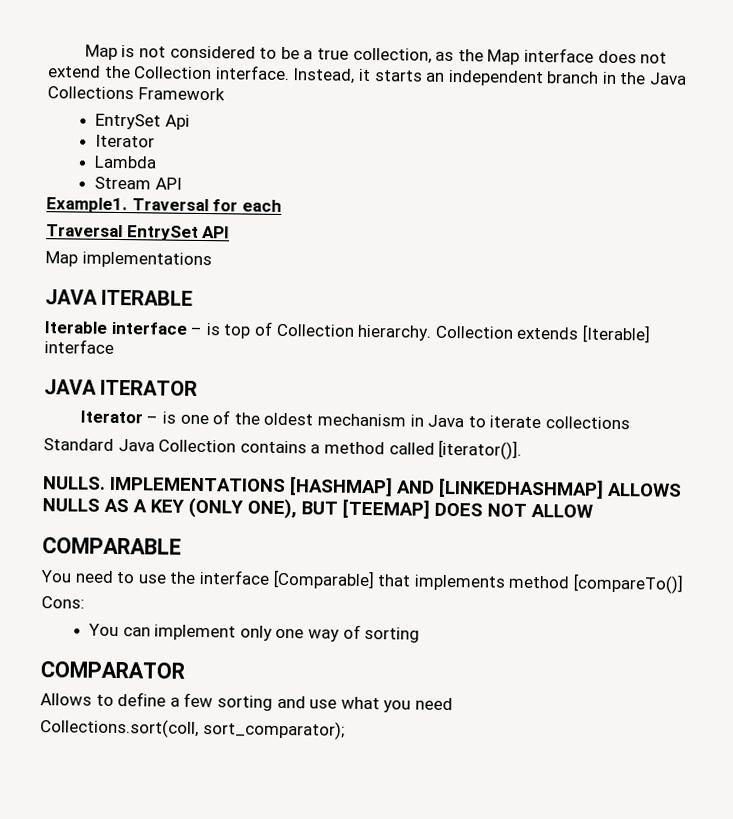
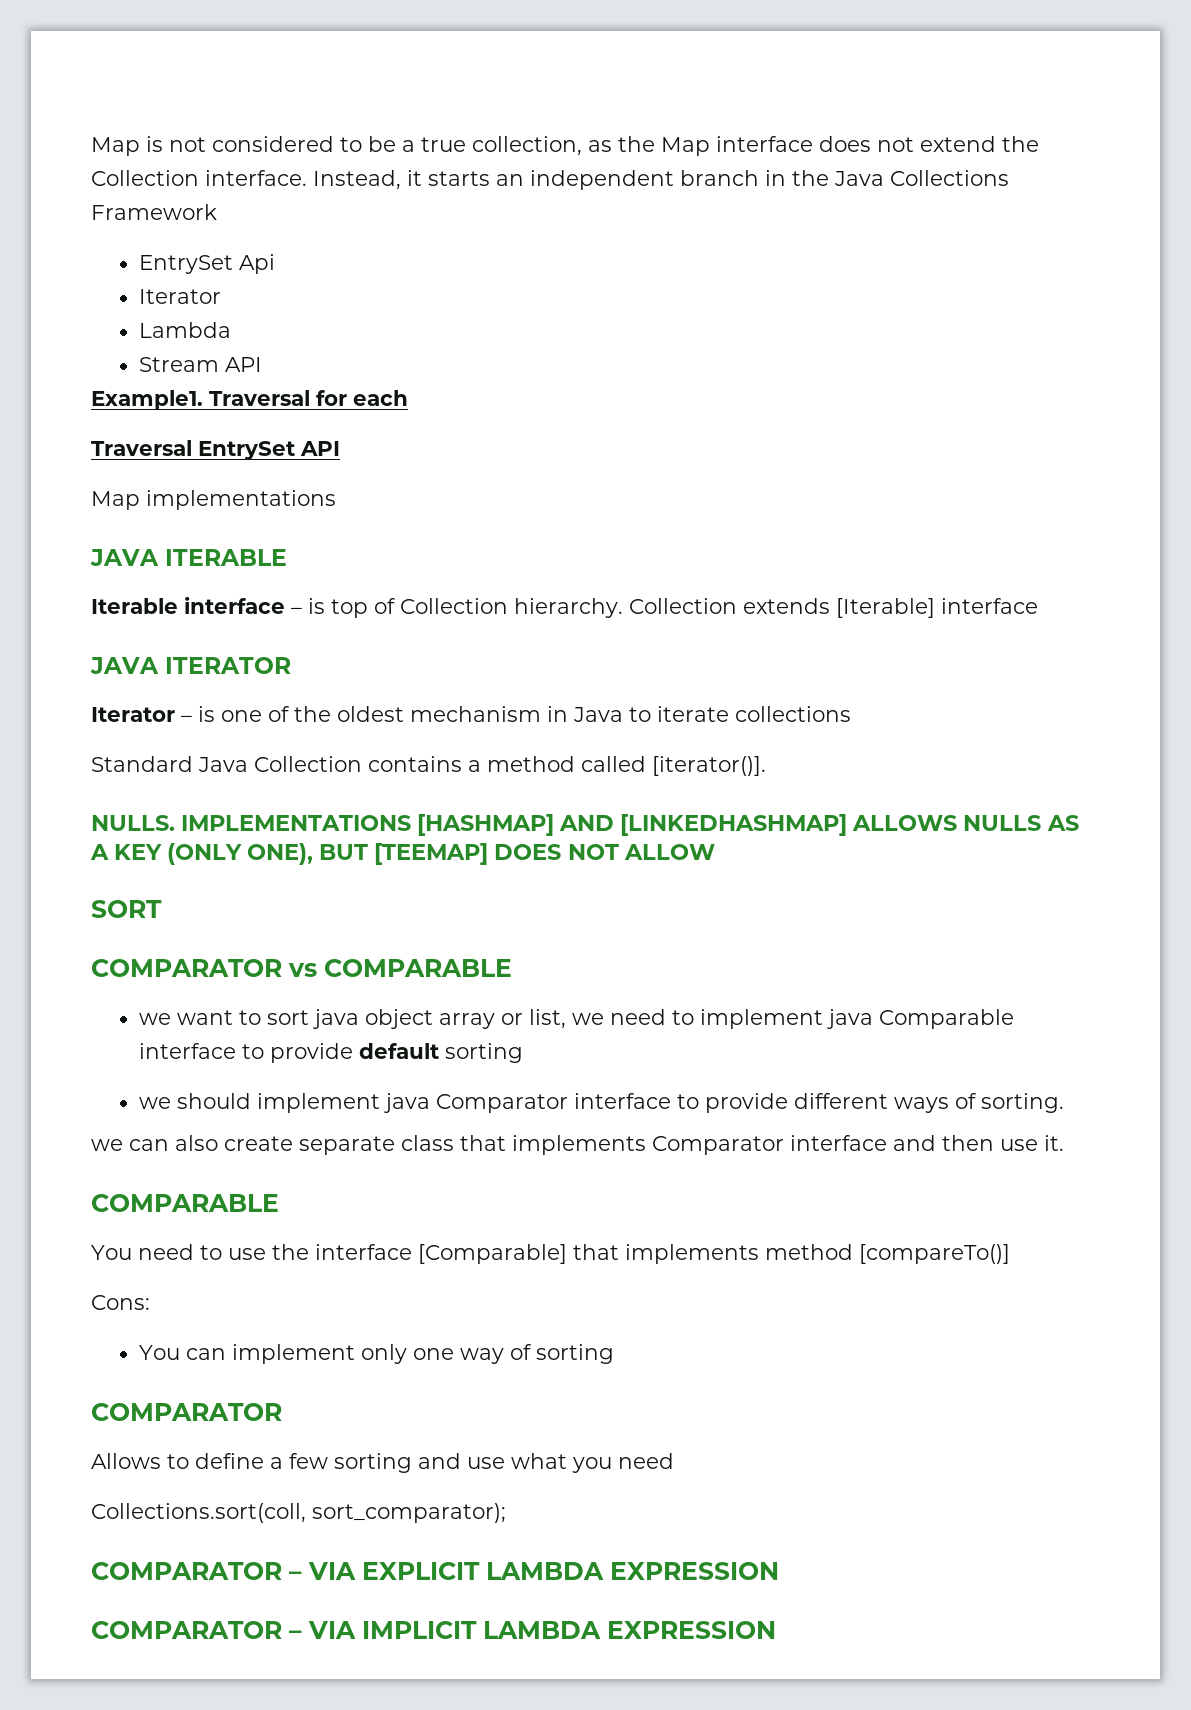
+ SORT
+ COMPARATOR vs COMPARABLE
+ we want to sort java object array or list, we need to implement java Comparable interface to provide default sorting
+ we should implement java Comparator interface to provide different ways of sorting.
+ we can also create separate class that implements Comparator interface and then use it.
+ COMPARATOR – VIA EXPLICIT LAMBDA EXPRESSION
+ COMPARATOR – VIA IMPLICIT LAMBDA EXPRESSION

